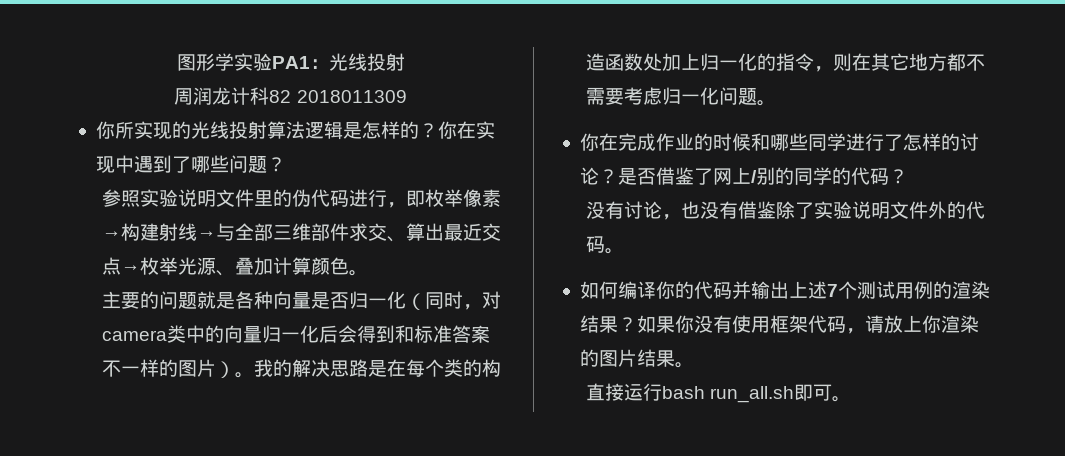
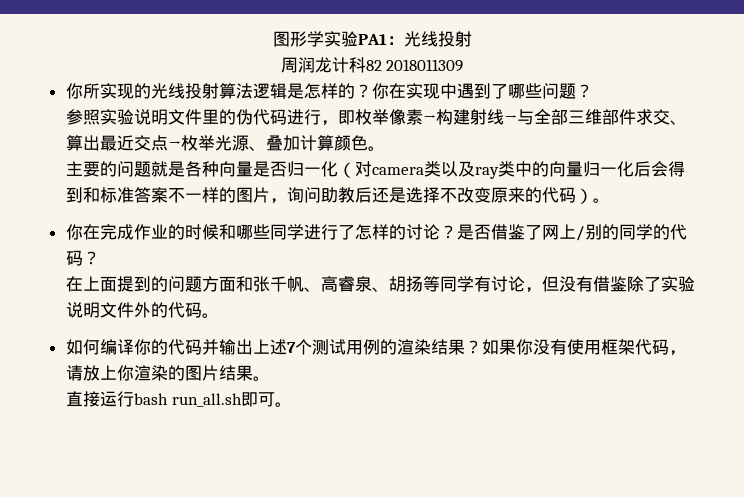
- 主要的问题就是各种向量是否归一化（同时，对camera类中的向量归一化后会得到和标准答案不一样的图片）。我的解决思路是在每个类的构造函数处加上归一化的指令，则在其它地方都不需要考虑归一化问题。
+ 主要的问题就是各种向量是否归一化（对camera类以及ray类中的向量归一化后会得到和标准答案不一样的图片，询问助教后还是选择不改变原来的代码）。
- 没有讨论，也没有借鉴除了实验说明文件外的代码。
+ 在上面提到的问题方面和张千帆、高睿泉、胡扬等同学有讨论，但没有借鉴除了实验说明文件外的代码。

